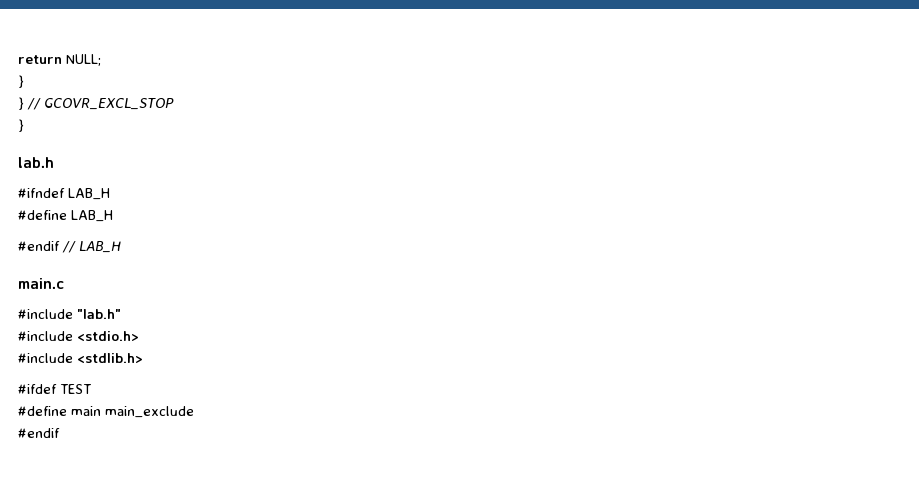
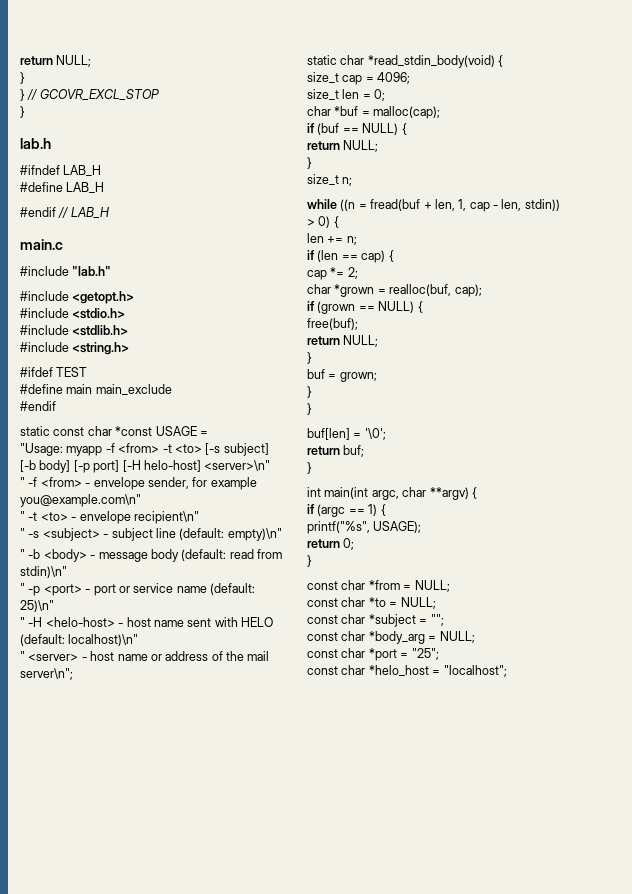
+ #include <getopt.h>
+ #include <string.h>
+ static const char *const USAGE =
+ "Usage: myapp -f <from> -t <to> [-s subject] [-b body] [-p port] [-H helo-host] <server>\n"
+ " -f <from> - envelope sender, for example you@example.com\n"
+ " -t <to> - envelope recipient\n"
+ " -s <subject> - subject line (default: empty)\n"
+ " -b <body> - message body (default: read from stdin)\n"
+ " -p <port> - port or service name (default: 25)\n"
+ " -H <helo-host> - host name sent with HELO (default: localhost)\n"
+ " <server> - host name or address of the mail server\n";
+ static char *read_stdin_body(void) {
+ size_t cap = 4096;
+ size_t len = 0;
+ char *buf = malloc(cap);
+ if (buf == NULL) {
+ return NULL;
+ }
+ size_t n;
+ while ((n = fread(buf + len, 1, cap - len, stdin)) > 0) {
+ len += n;
+ if (len == cap) {
+ cap *= 2;
+ char *grown = realloc(buf, cap);
+ if (grown == NULL) {
+ free(buf);
+ return NULL;
+ }
+ buf = grown;
+ }
+ }
+ buf[len] = '\0';
+ return buf;
+ }
+ int main(int argc, char **argv) {
+ if (argc == 1) {
+ printf("%s", USAGE);
+ return 0;
+ }
+ const char *from = NULL;
+ const char *to = NULL;
+ const char *subject = "";
+ const char *body_arg = NULL;
+ const char *port = "25";
+ const char *helo_host = "localhost";

